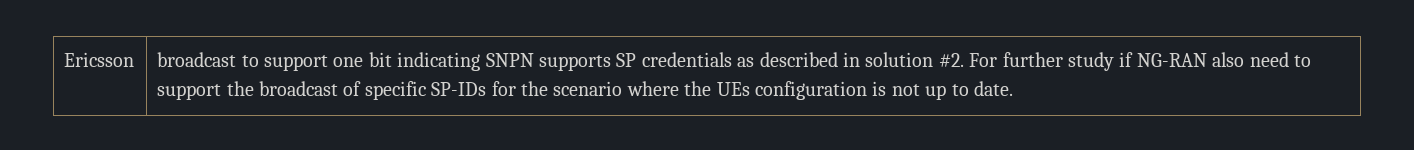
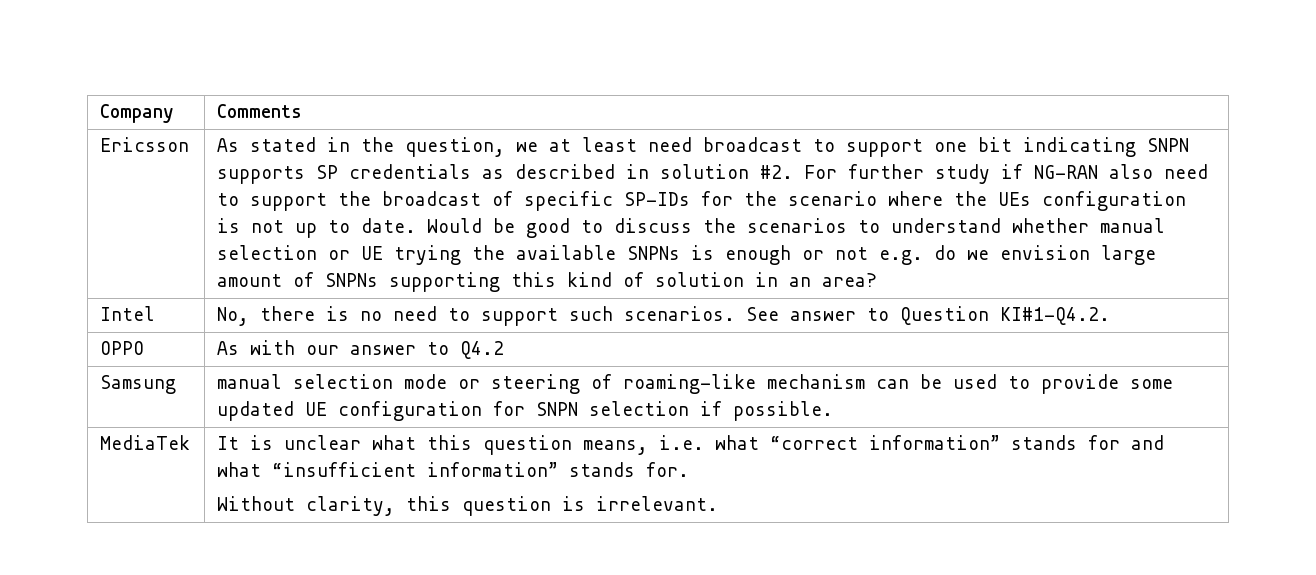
+ Company | Comments
- broadcast to support one bit indicating SNPN supports SP credentials as described in solution #2.
+ As stated in the question, we at least need broadcast to support one bit indicating SNPN supports SP credentials as described in solution #2.
+ Would be good to discuss the scenarios to understand whether manual selection or UE trying the available SNPNs is enough or not e.g. do we envision large amount of SNPNs supporting this kind of solution in an area?
+ Intel | No, there is no need to support such scenarios. See answer to Question KI#1-Q4.2.
+ OPPO | As with our answer to Q4.2
+ Samsung | manual selection mode or steering of roaming-like mechanism can be used to provide some updated UE configuration for SNPN selection if possible.
+ MediaTek | It is unclear what this question means, i.e. what “correct information” stands for and what “insufficient information” stands for.
+ Without clarity, this question is irrelevant.

